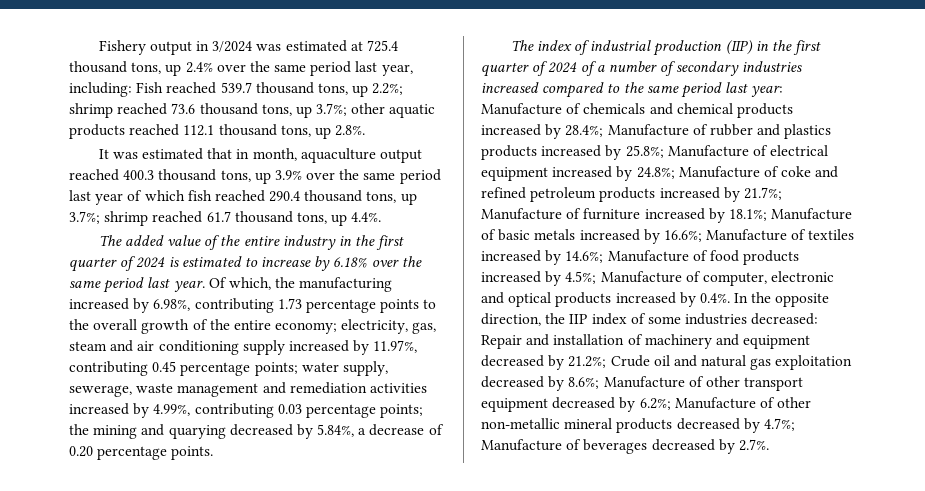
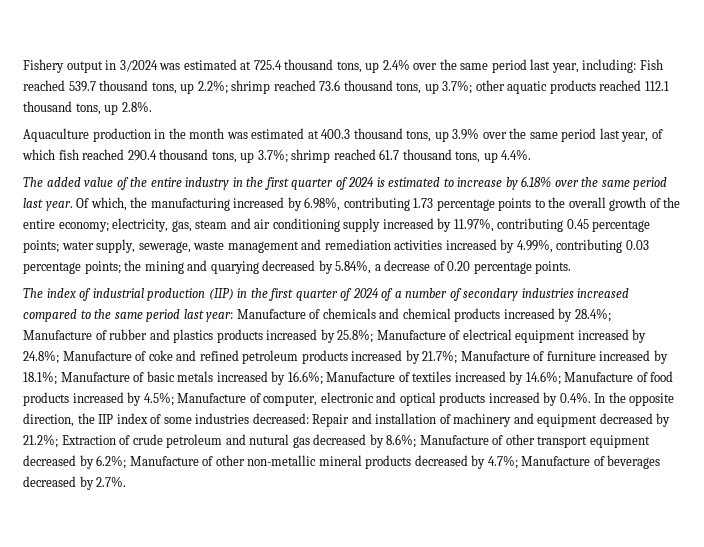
- It was estimated that in month, aquaculture output reached 400.3 thousand tons, up 3.9% over the same period last year of which fish reached 290.4 thousand tons, up 3.7%; shrimp reached 61.7 thousand tons, up 4.4%.
+ Aquaculture production in the month was estimated at 400.3 thousand tons, up 3.9% over the same period last year, of which fish reached 290.4 thousand tons, up 3.7%; shrimp reached 61.7 thousand tons, up 4.4%.
- Crude oil and natural gas exploitation decreased by 8.6%;
+ Extraction of crude petroleum and nutural gas decreased by 8.6%;

